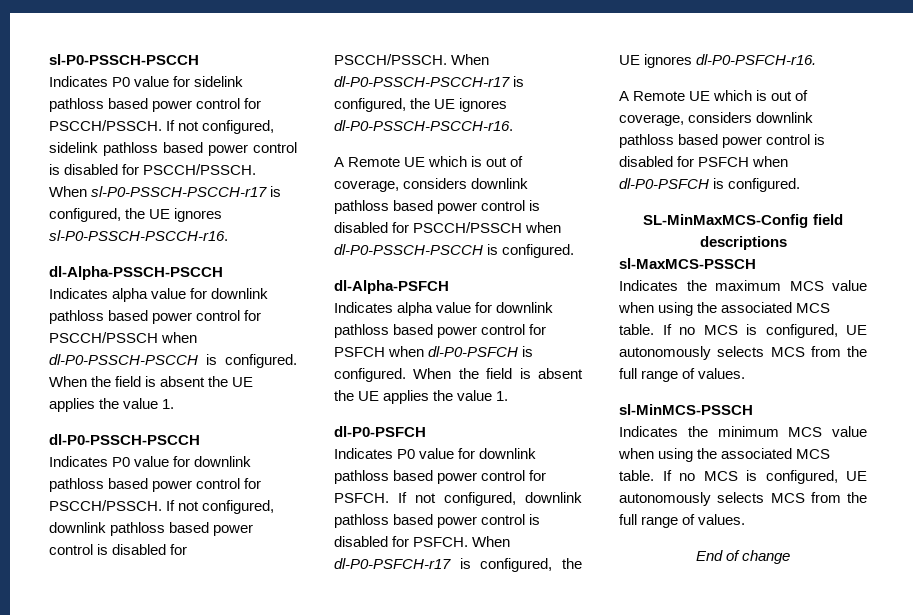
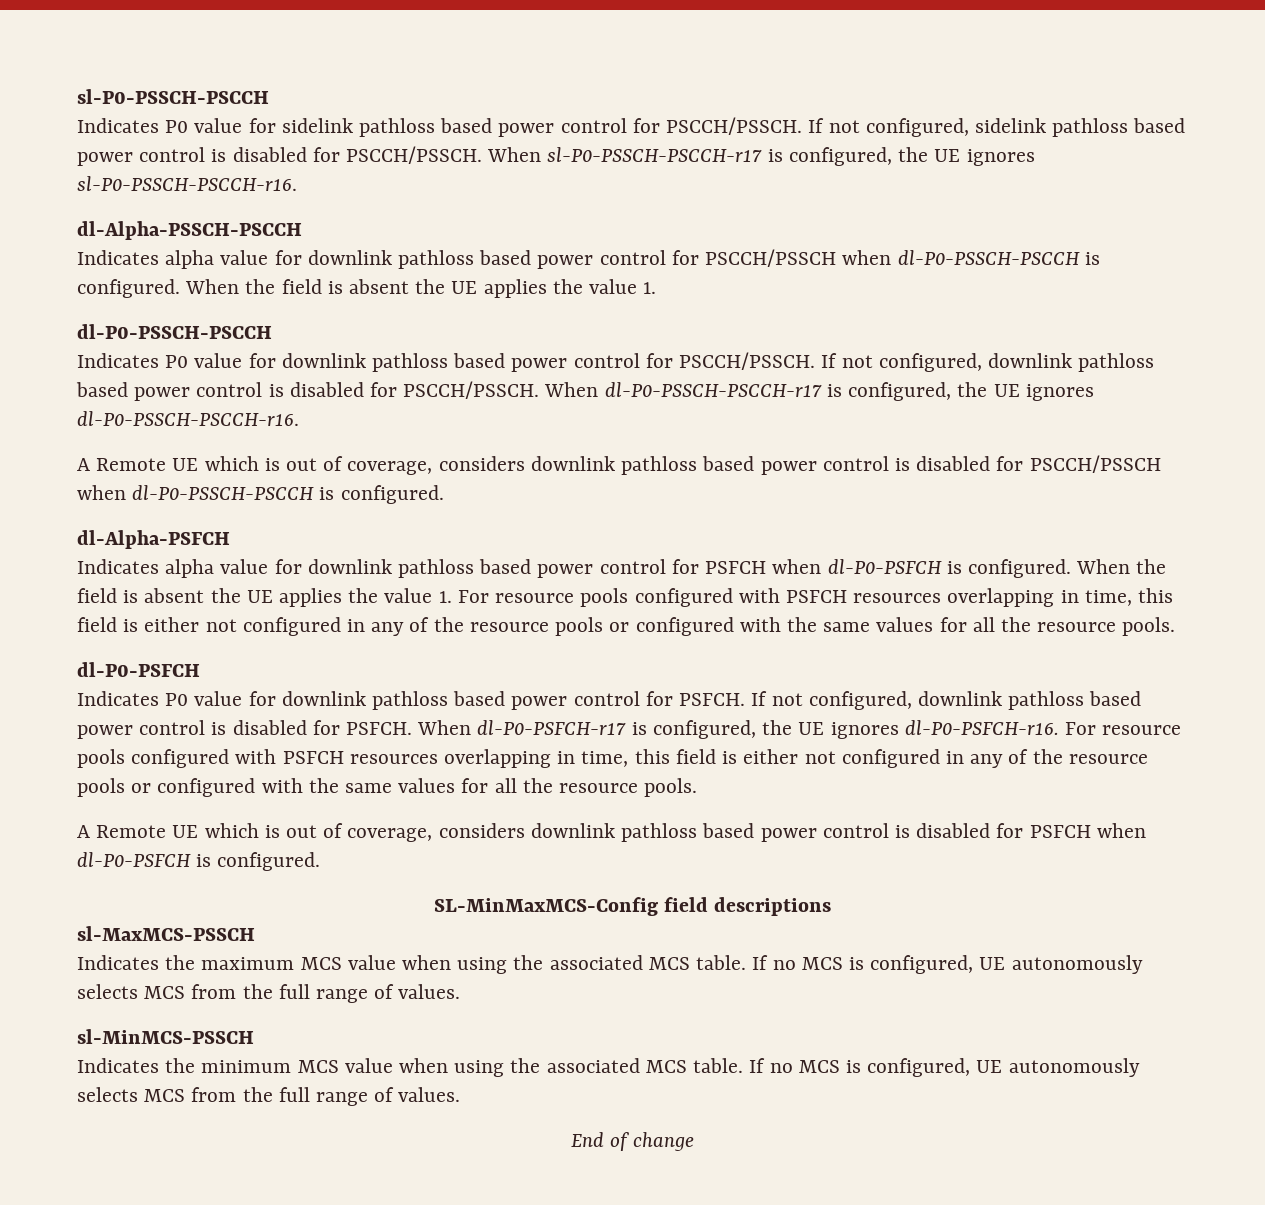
- Indicates alpha value for downlink pathloss based power control for PSFCH when dl-P0-PSFCH is configured. When the field is absent the UE applies the value 1.
+ Indicates alpha value for downlink pathloss based power control for PSFCH when dl-P0-PSFCH is configured. When the field is absent the UE applies the value 1. For resource pools configured with PSFCH resources overlapping in time, this field is either not configured in any of the resource pools or configured with the same values for all the resource pools.
- When dl-P0-PSFCH-r17 is configured, the UE ignores dl-P0-PSFCH-r16.
+ When dl-P0-PSFCH-r17 is configured, the UE ignores dl-P0-PSFCH-r16. For resource pools configured with PSFCH resources overlapping in time, this field is either not configured in any of the resource pools or configured with the same values for all the resource pools.

